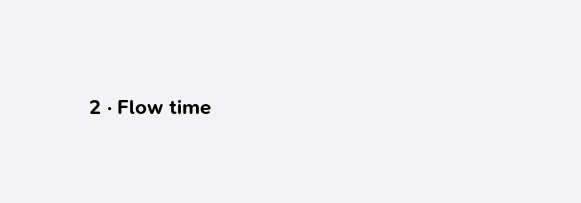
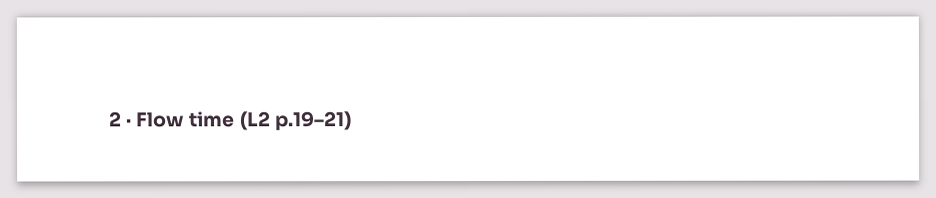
- 2 · Flow time
+ 2 · Flow time (L2 p.19–21)

